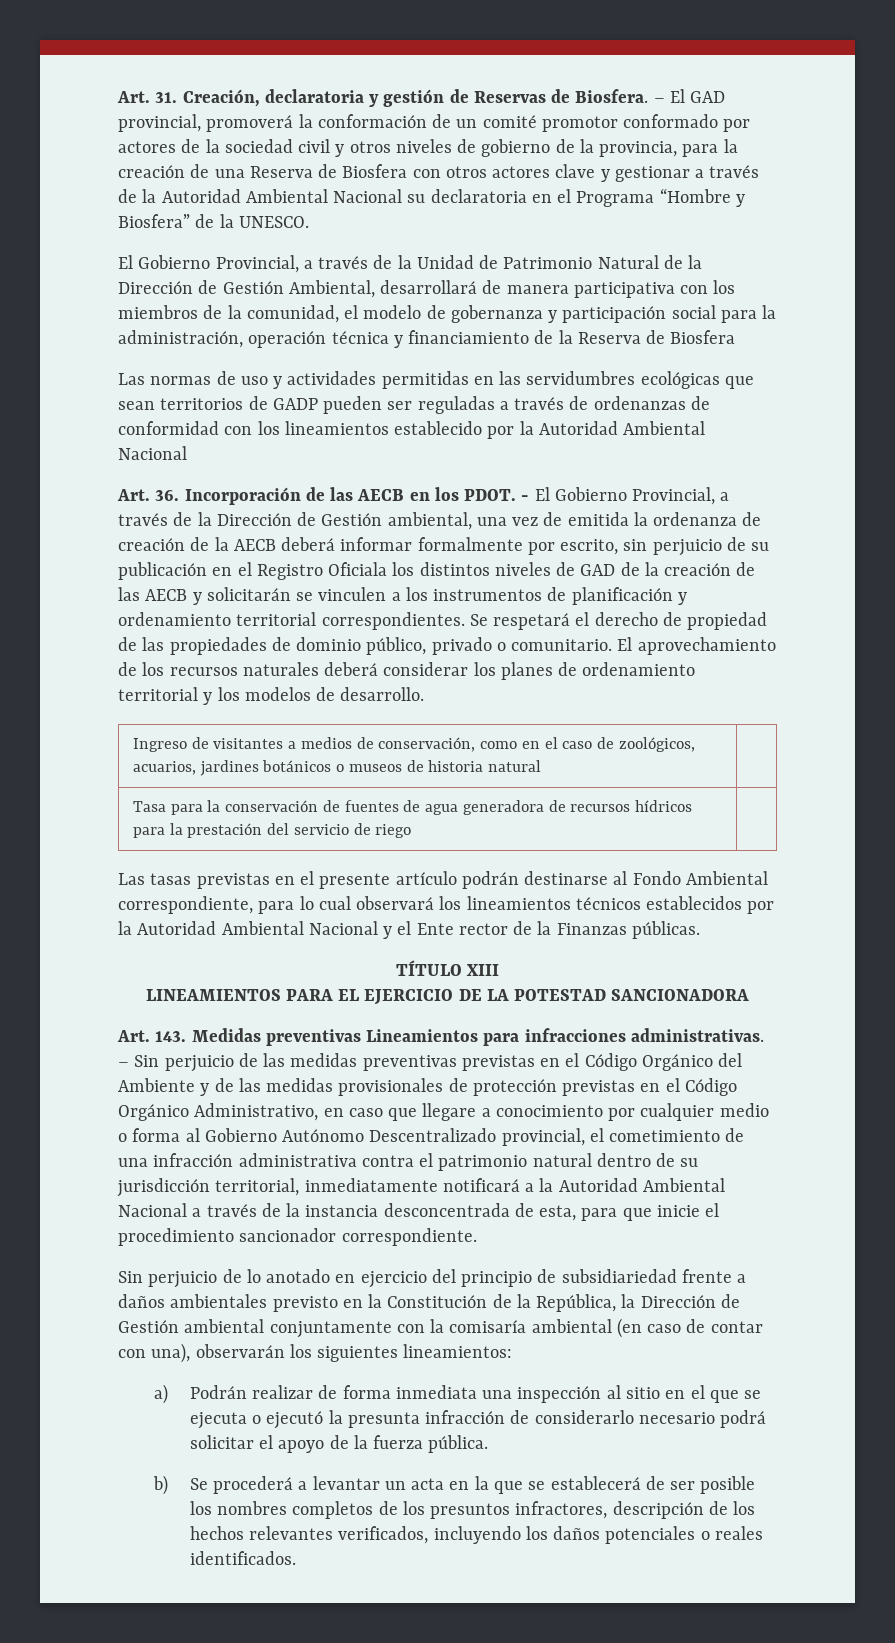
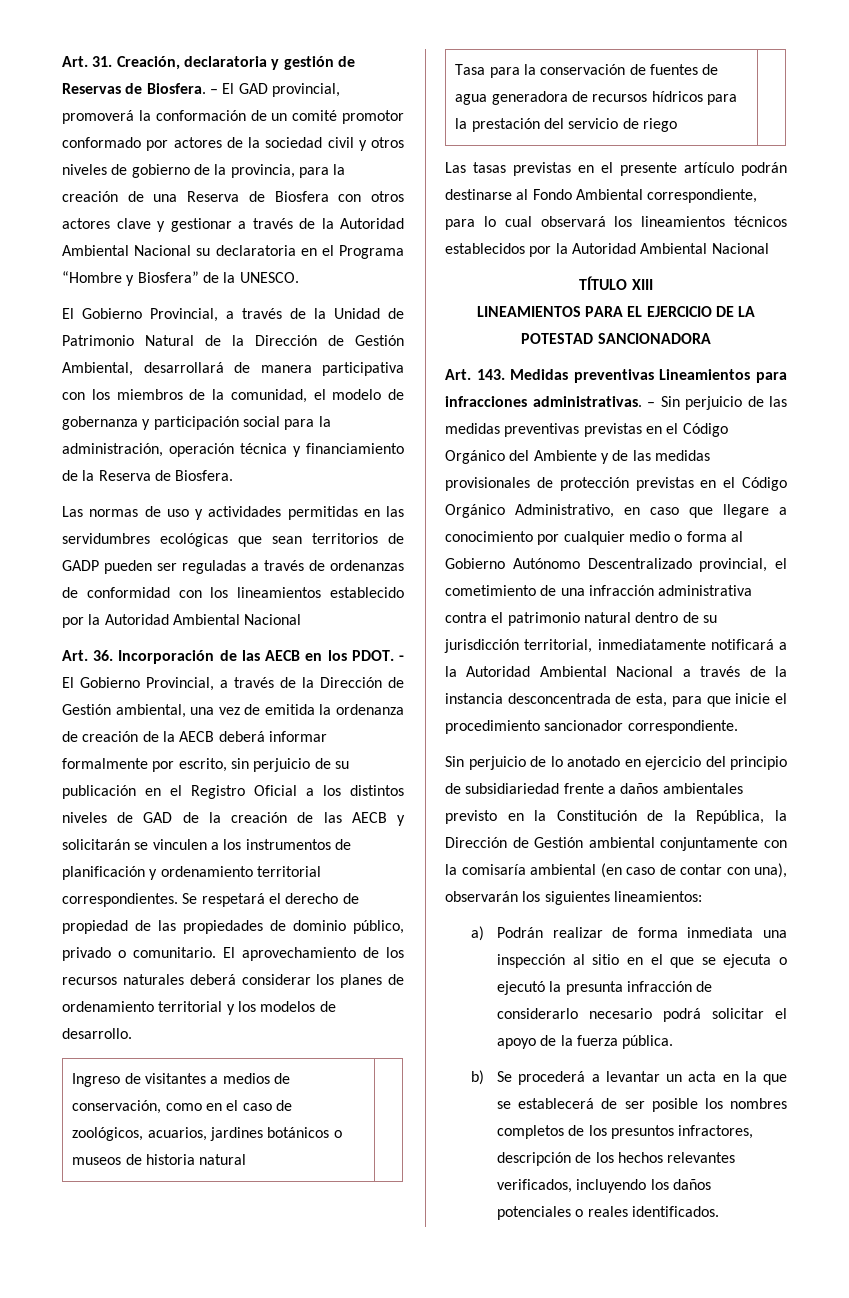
- El Gobierno Provincial, a través de la Unidad de Patrimonio Natural de la Dirección de Gestión Ambiental, desarrollará de manera participativa con los miembros de la comunidad, el modelo de gobernanza y participación social para la administración, operación técnica y financiamiento de la Reserva de Biosfera
+ El Gobierno Provincial, a través de la Unidad de Patrimonio Natural de la Dirección de Gestión Ambiental, desarrollará de manera participativa con los miembros de la comunidad, el modelo de gobernanza y participación social para la administración, operación técnica y financiamiento de la Reserva de Biosfera.
- - El Gobierno Provincial, a través de la Dirección de Gestión ambiental, una vez de emitida la ordenanza de creación de la AECB deberá informar formalmente por escrito, sin perjuicio de su publicación en el Registro Oficiala los distintos niveles de GAD de la creación de las AECB y solicitarán se vinculen a los instrumentos de planificación y ordenamiento territorial correspondientes.
+ - El Gobierno Provincial, a través de la Dirección de Gestión ambiental, una vez de emitida la ordenanza de creación de la AECB deberá informar formalmente por escrito, sin perjuicio de su publicación en el Registro Oficial a los distintos niveles de GAD de la creación de las AECB y solicitarán se vinculen a los instrumentos de planificación y ordenamiento territorial correspondientes.
- Las tasas previstas en el presente artículo podrán destinarse al Fondo Ambiental correspondiente, para lo cual observará los lineamientos técnicos establecidos por la Autoridad Ambiental Nacional y el Ente rector de la Finanzas públicas.
+ Las tasas previstas en el presente artículo podrán destinarse al Fondo Ambiental correspondiente, para lo cual observará los lineamientos técnicos establecidos por la Autoridad Ambiental Nacional

